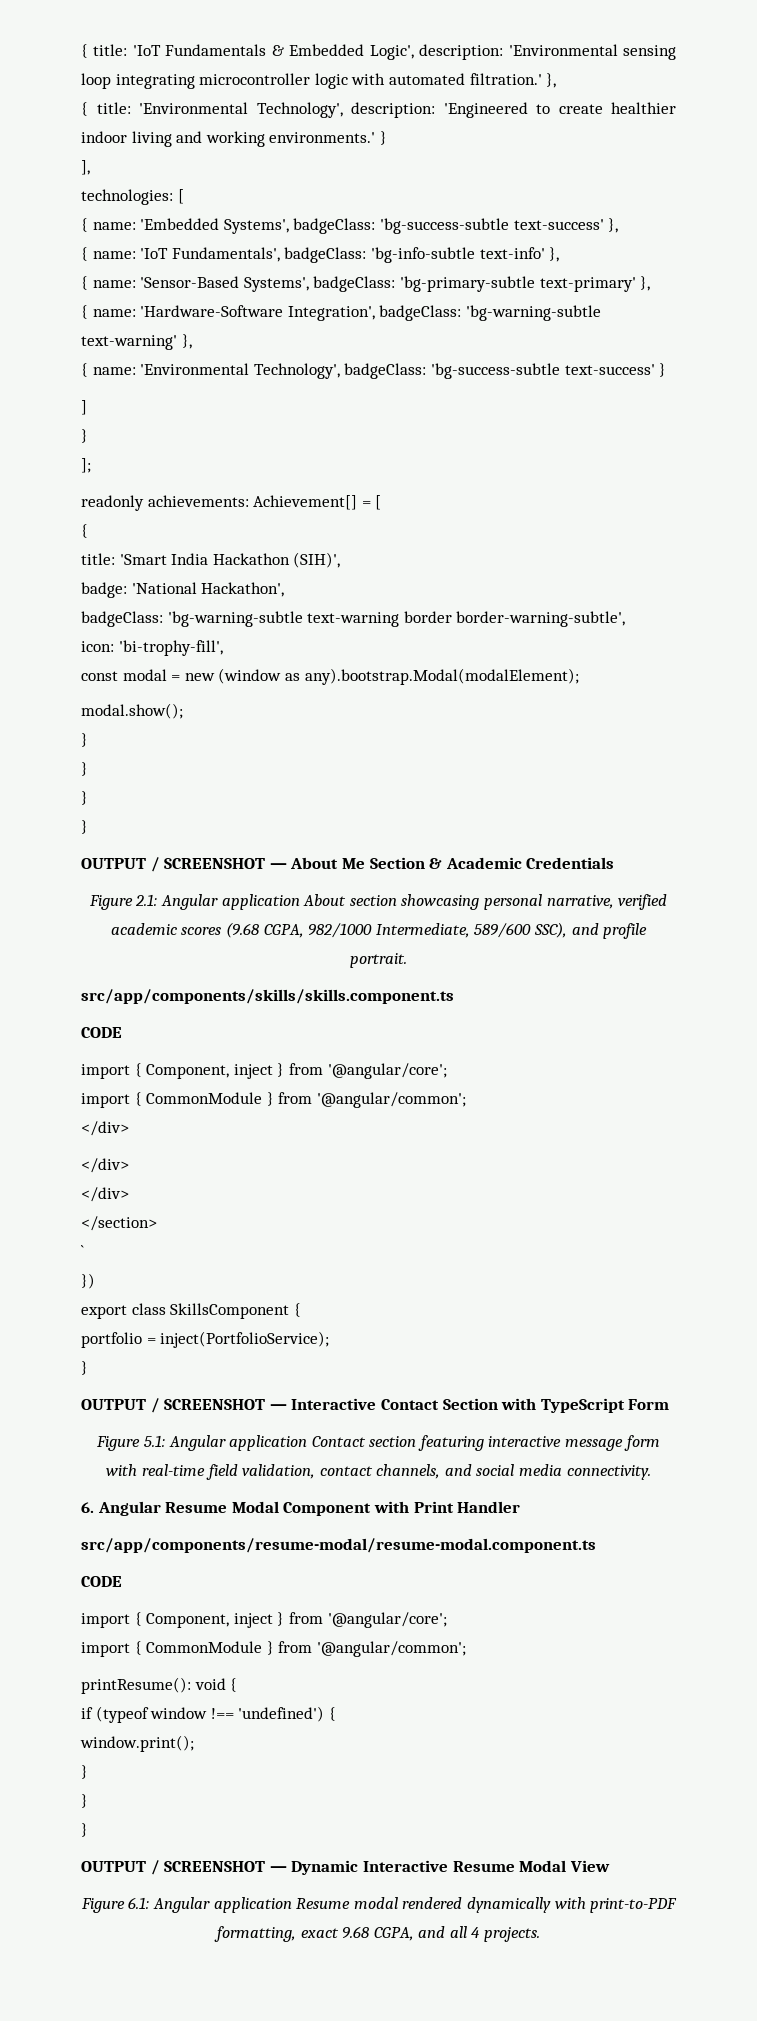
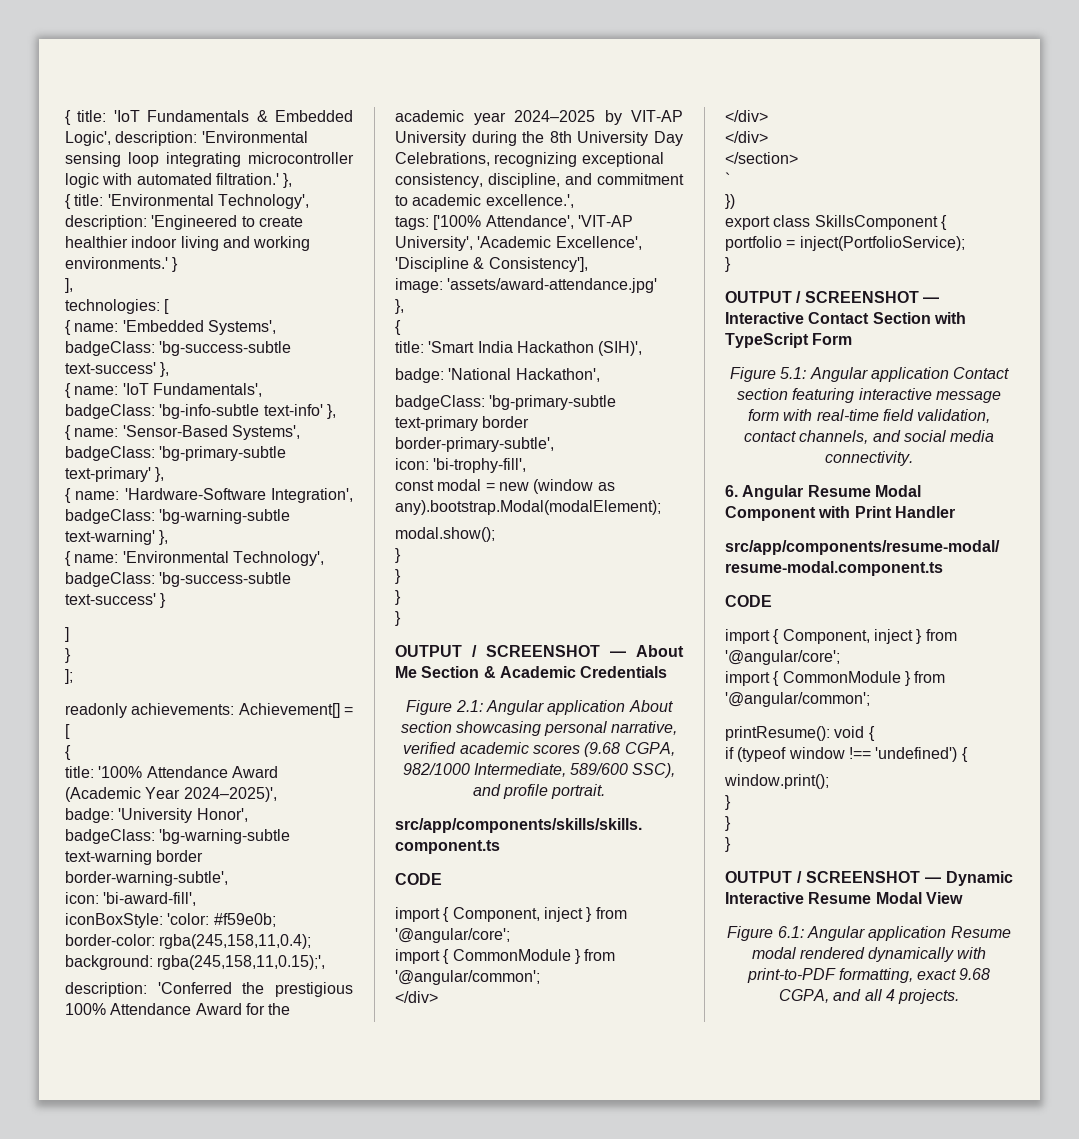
+ title: '100% Attendance Award (Academic Year 2024–2025)',
+ badge: 'University Honor',
+ badgeClass: 'bg-warning-subtle text-warning border border-warning-subtle',
+ icon: 'bi-award-fill',
+ iconBoxStyle: 'color: #f59e0b; border-color: rgba(245,158,11,0.4); background: rgba(245,158,11,0.15);',
+ description: 'Conferred the prestigious 100% Attendance Award for the academic year 2024–2025 by VIT-AP University during the 8th University Day Celebrations, recognizing exceptional consistency, discipline, and commitment to academic excellence.',
+ tags: ['100% Attendance', 'VIT-AP University', 'Academic Excellence', 'Discipline & Consistency'],
+ image: 'assets/award-attendance.jpg'
+ },
+ {
- badgeClass: 'bg-warning-subtle text-warning border border-warning-subtle',
+ badgeClass: 'bg-primary-subtle text-primary border border-primary-subtle',

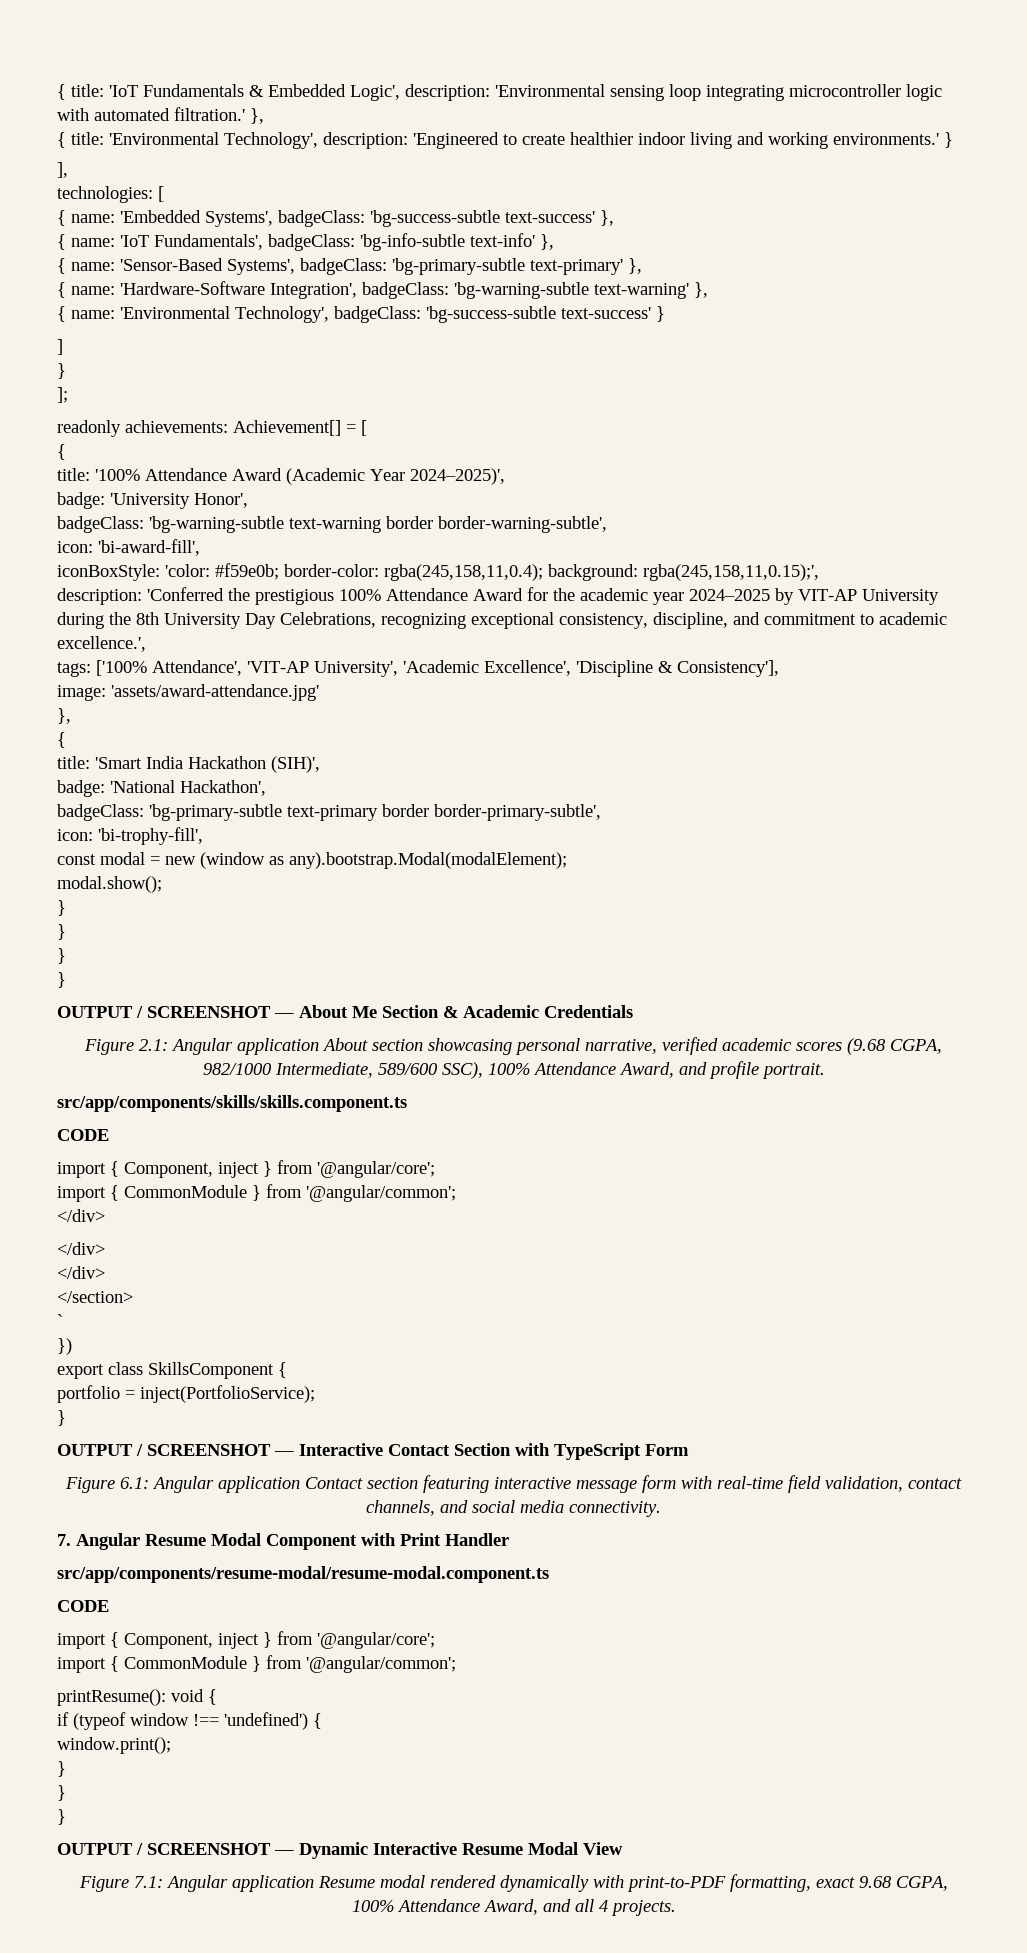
- Figure 2.1: Angular application About section showcasing personal narrative, verified academic scores (9.68 CGPA, 982/1000 Intermediate, 589/600 SSC), and profile portrait.
+ Figure 2.1: Angular application About section showcasing personal narrative, verified academic scores (9.68 CGPA, 982/1000 Intermediate, 589/600 SSC), 100% Attendance Award, and profile portrait.
- Figure 5.1: Angular application Contact section featuring interactive message form with real-time field validation, contact channels, and social media connectivity.
+ Figure 6.1: Angular application Contact section featuring interactive message form with real-time field validation, contact channels, and social media connectivity.
- 6. Angular Resume Modal Component with Print Handler
+ 7. Angular Resume Modal Component with Print Handler
- Figure 6.1: Angular application Resume modal rendered dynamically with print-to-PDF formatting, exact 9.68 CGPA, and all 4 projects.
+ Figure 7.1: Angular application Resume modal rendered dynamically with print-to-PDF formatting, exact 9.68 CGPA, 100% Attendance Award, and all 4 projects.

